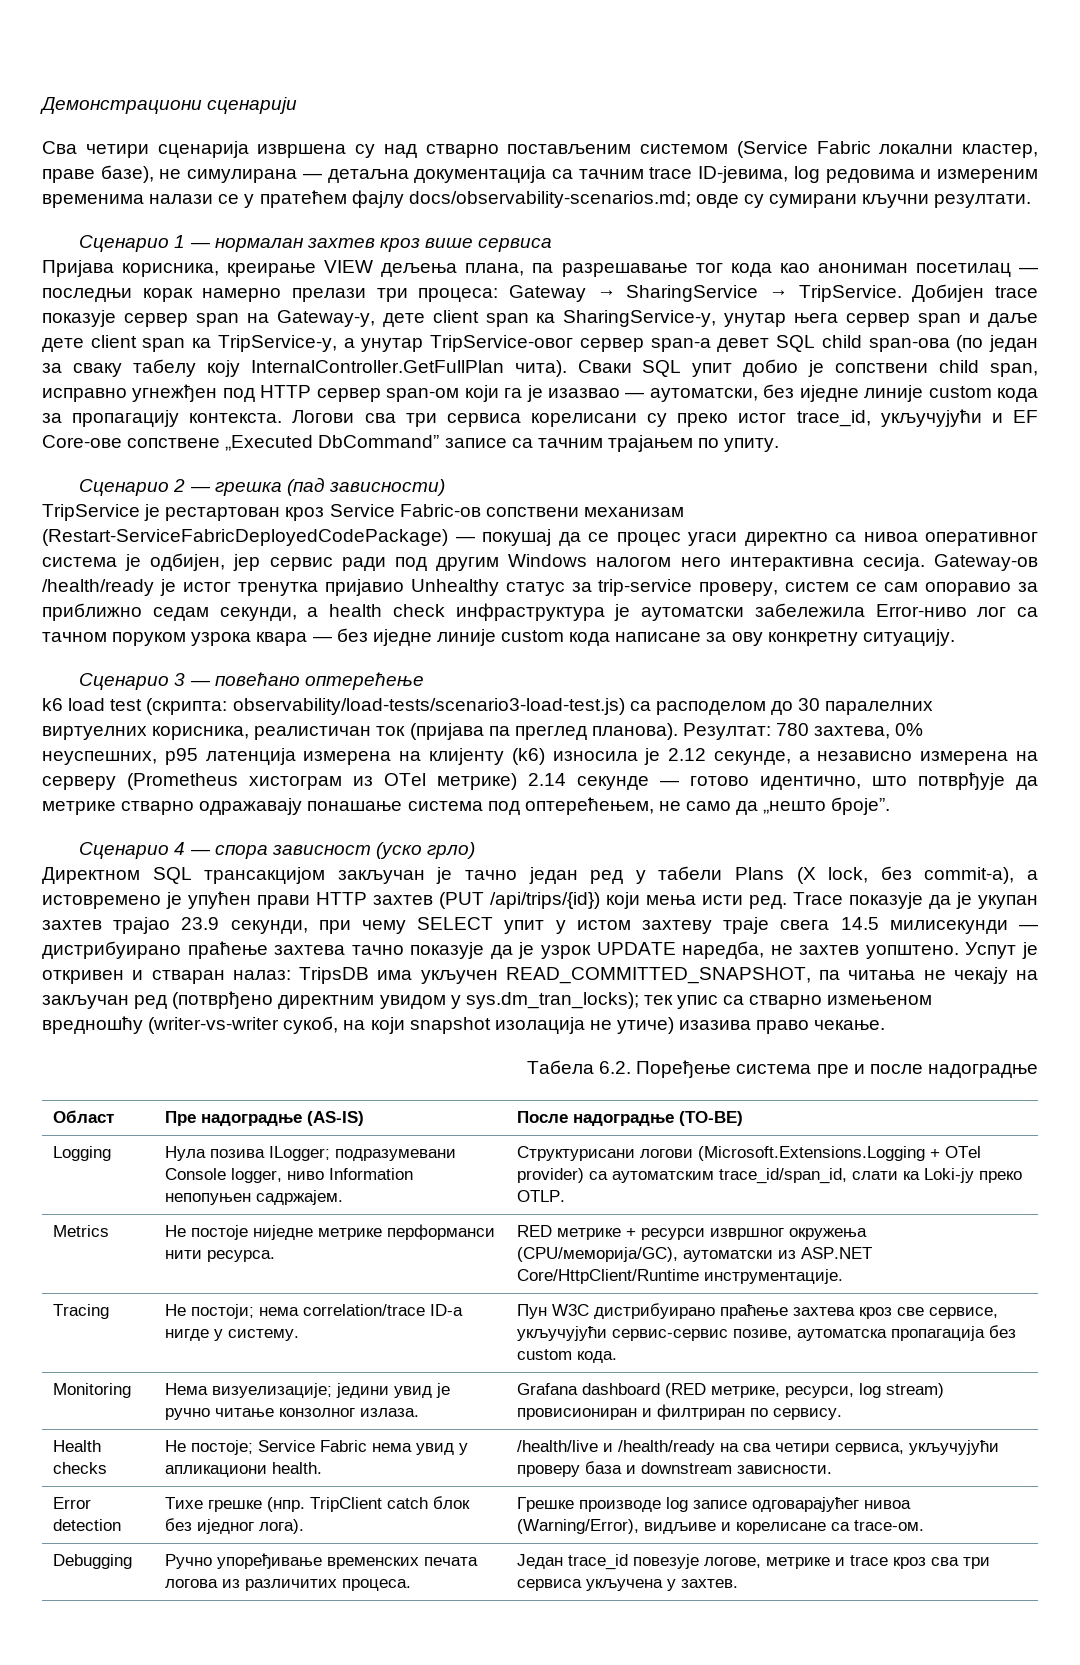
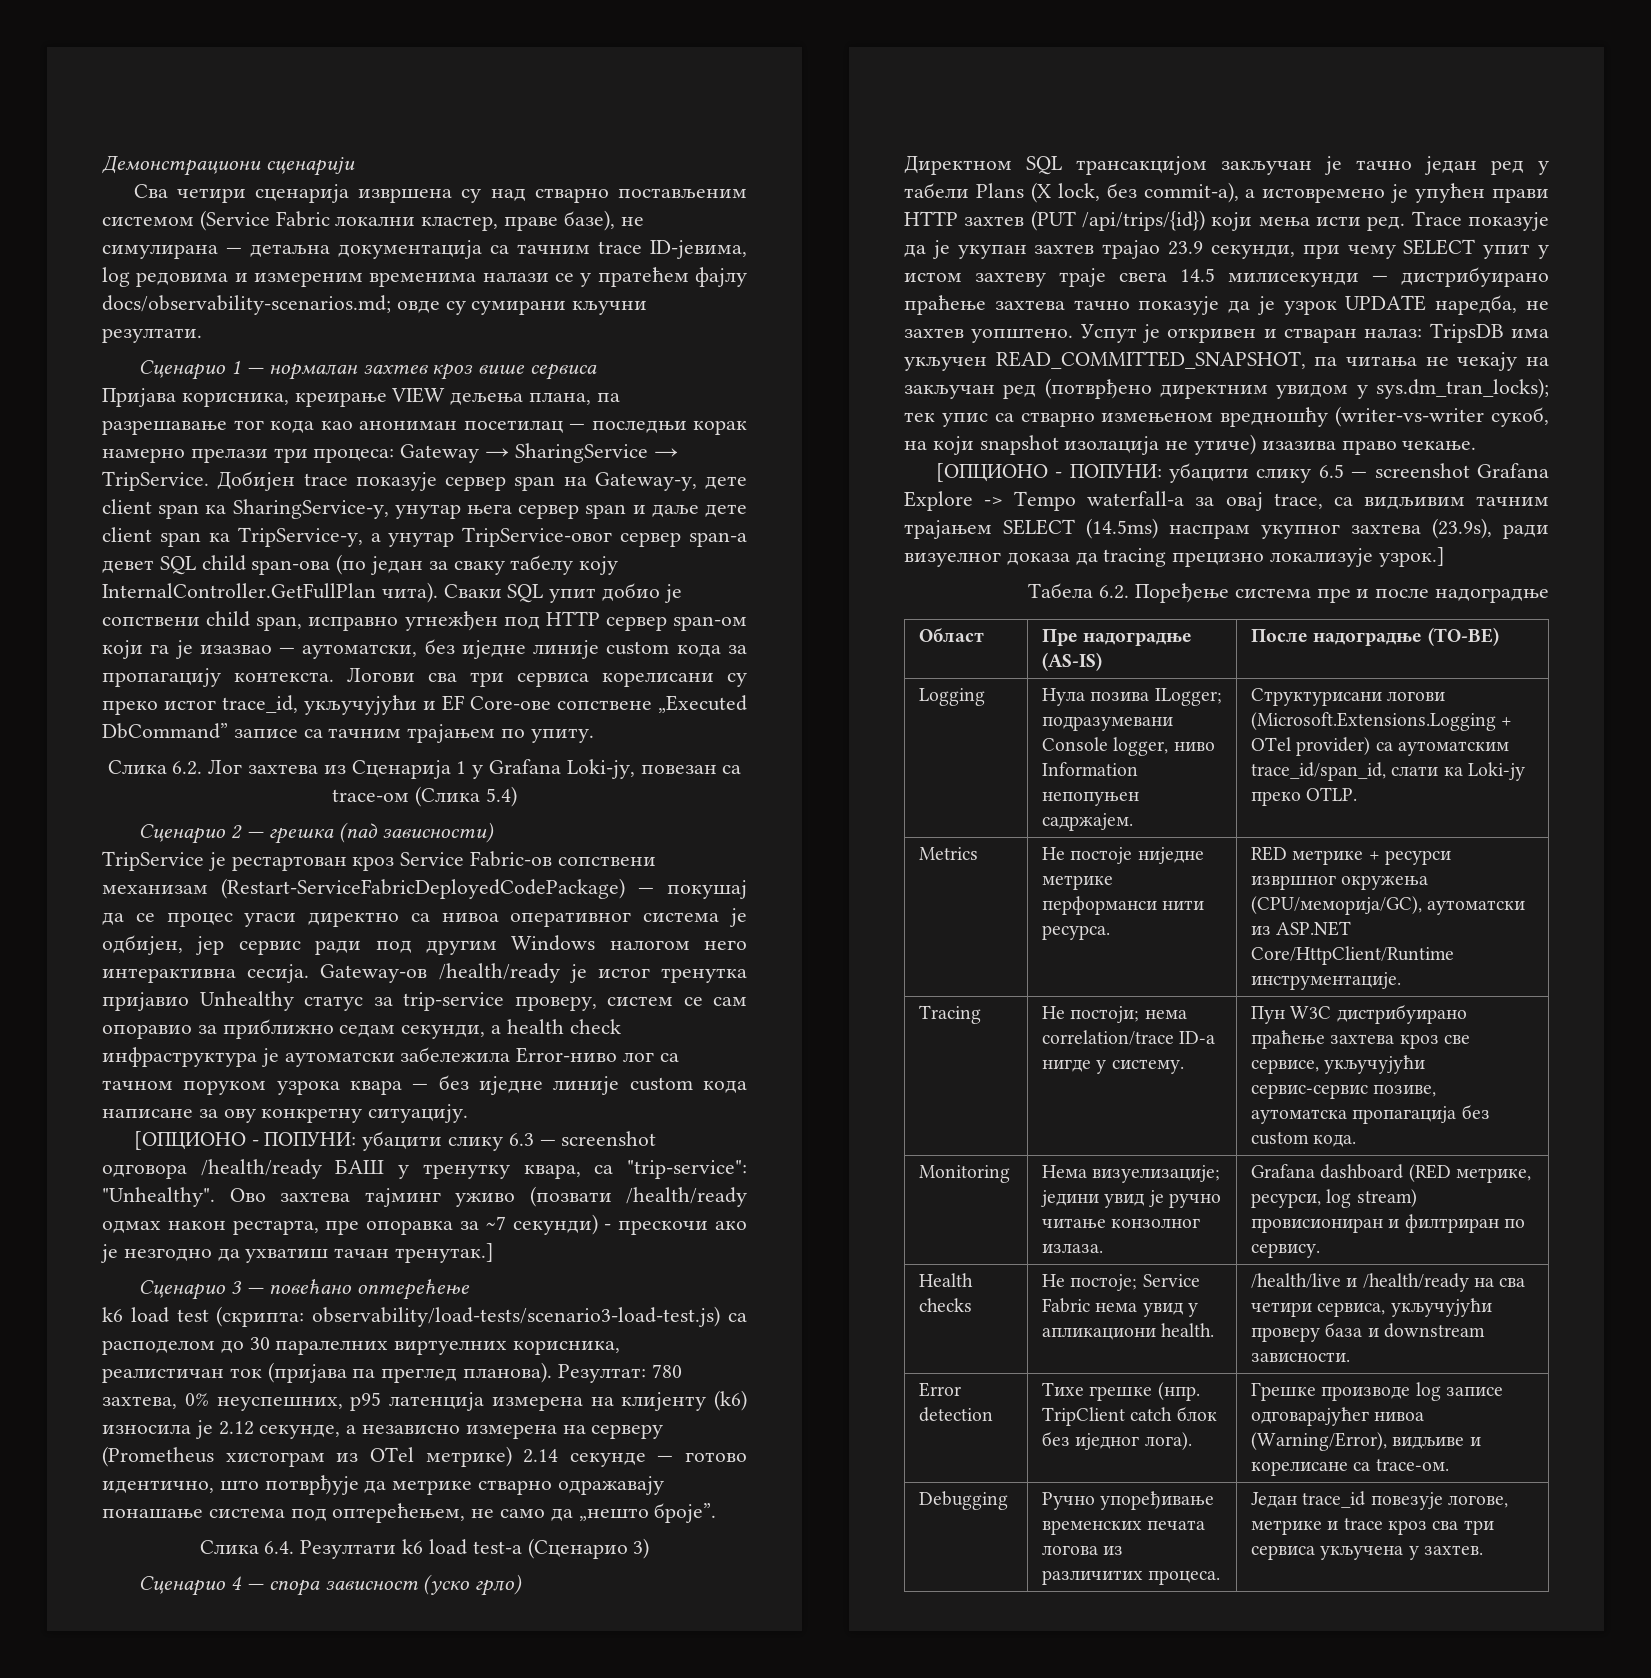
+ Слика 6.2. Лог захтева из Сценарија 1 у Grafana Loki-ју, повезан са trace-ом (Слика 5.4)
+ [ОПЦИОНО - ПОПУНИ: убацити слику 6.3 — screenshot одговора /health/ready БАШ у тренутку квара, са "trip-service": "Unhealthy". Ово захтева тајминг уживо (позвати /health/ready одмах након рестарта, пре опоравка за ~7 секунди) - прескочи ако је незгодно да ухватиш тачан тренутак.]
+ Слика 6.4. Резултати k6 load test-а (Сценарио 3)
+ [ОПЦИОНО - ПОПУНИ: убацити слику 6.5 — screenshot Grafana Explore -> Tempo waterfall-а за овај trace, са видљивим тачним трајањем SELECT (14.5ms) наспрам укупног захтева (23.9s), ради визуелног доказа да tracing прецизно локализује узрок.]

